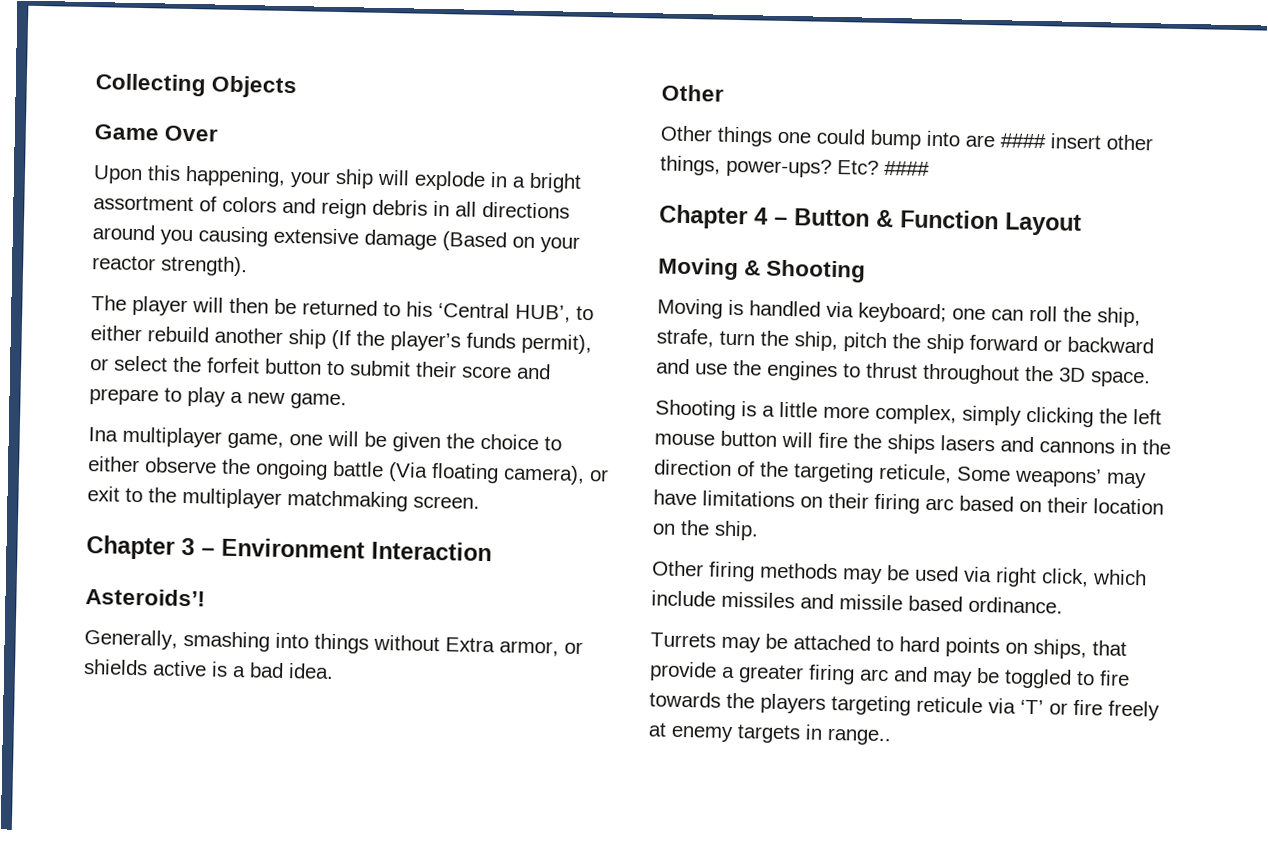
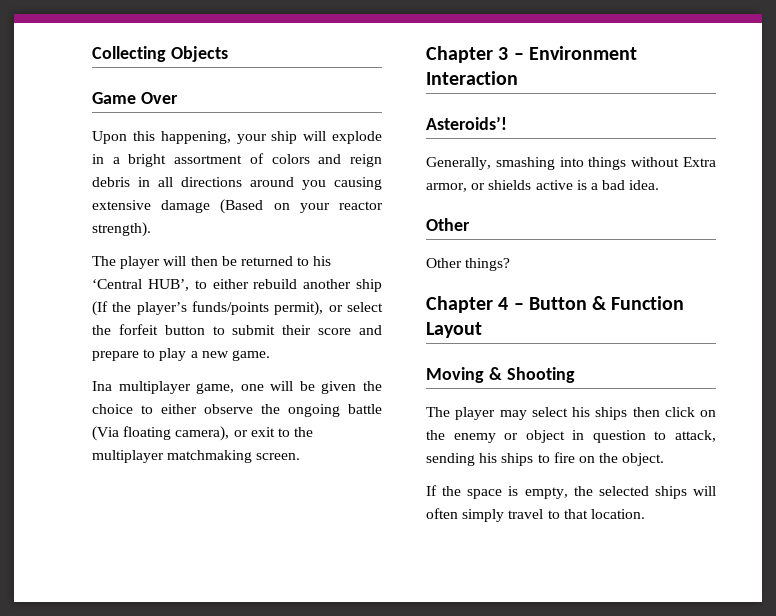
- The player will then be returned to his ‘Central HUB’, to either rebuild another ship (If the player’s funds permit), or select the forfeit button to submit their score and prepare to play a new game.
+ The player will then be returned to his ‘Central HUB’, to either rebuild another ship (If the player’s funds/points permit), or select the forfeit button to submit their score and prepare to play a new game.
- Other things one could bump into are #### insert other things, power-ups? Etc? ####
+ Other things?
- Moving is handled via keyboard; one can roll the ship, strafe, turn the ship, pitch the ship forward or backward and use the engines to thrust throughout the 3D space.
- Shooting is a little more complex, simply clicking the left mouse button will fire the ships lasers and cannons in the direction of the targeting reticule, Some weapons’ may have limitations on their firing arc based on their location on the ship.
- Other firing methods may be used via right click, which include missiles and missile based ordinance.
- Turrets may be attached to hard points on ships, that provide a greater firing arc and may be toggled to fire towards the players targeting reticule via ‘T’ or fire freely at enemy targets in range..
+ The player may select his ships then click on the enemy or object in question to attack, sending his ships to fire on the object.
+ If the space is empty, the selected ships will often simply travel to that location.

